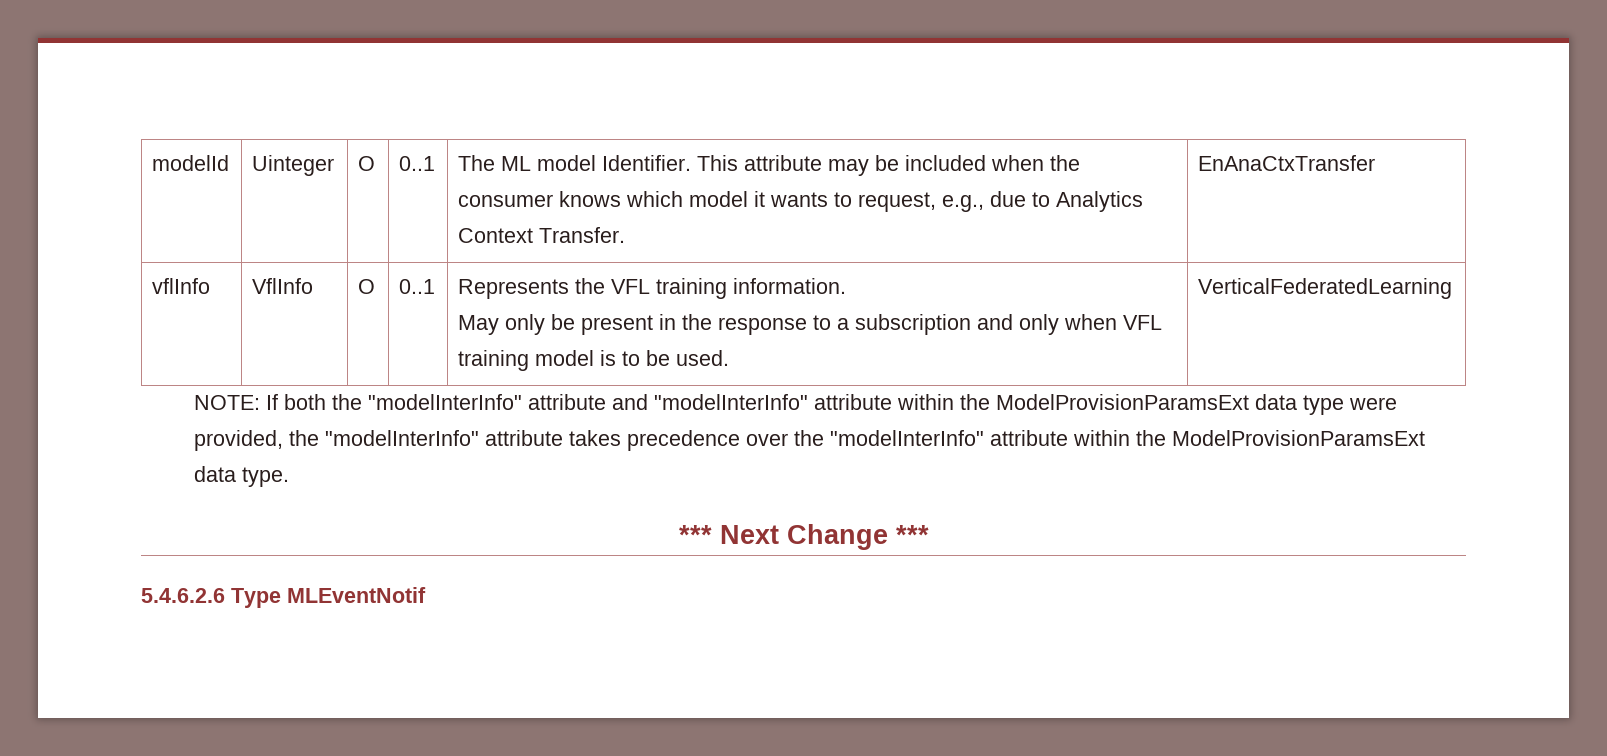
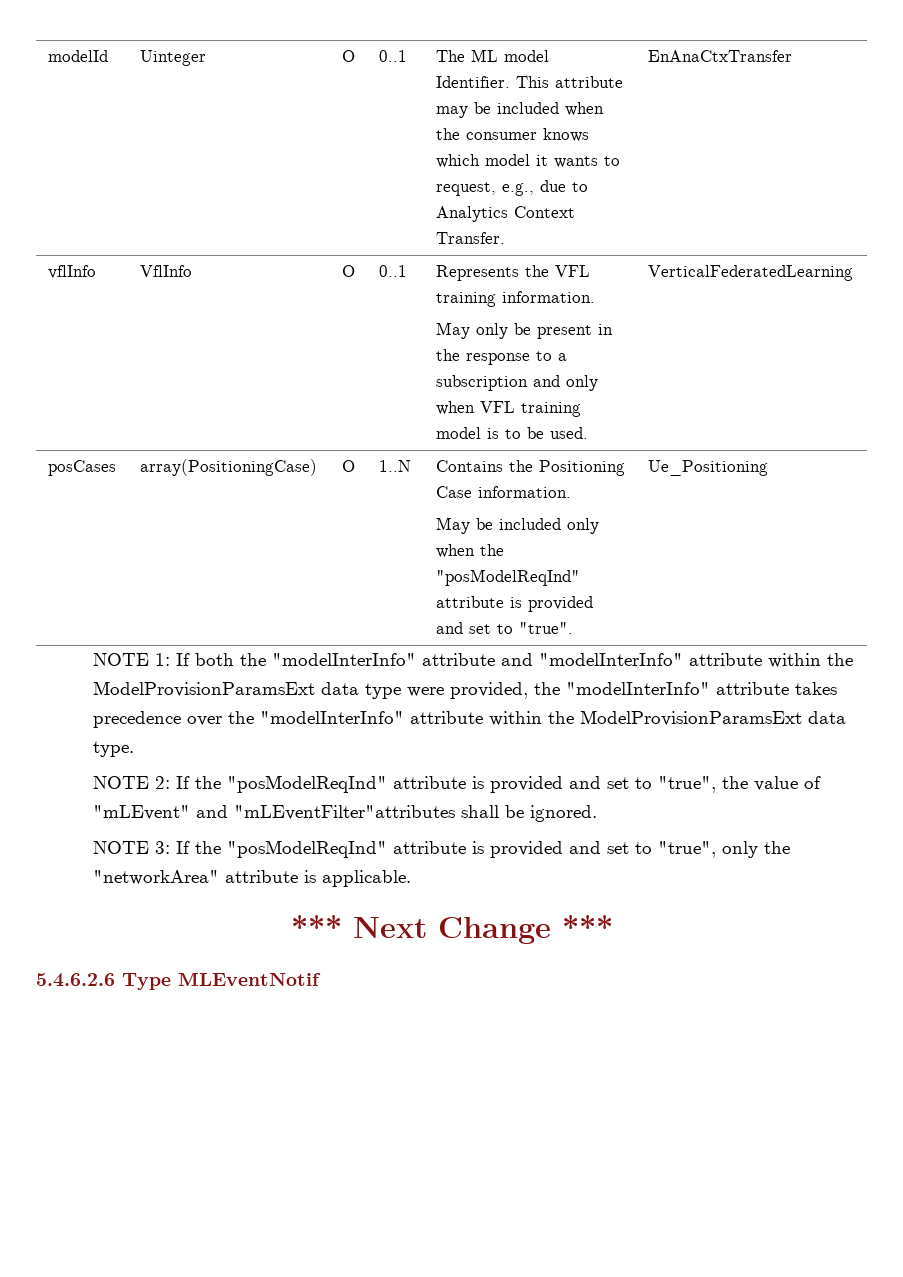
- NOTE: If both the "modelInterInfo" attribute and "modelInterInfo" attribute within the ModelProvisionParamsExt data type were provided, the "modelInterInfo" attribute takes precedence over the "modelInterInfo" attribute within the ModelProvisionParamsExt data type.
+ posCases | array(PositioningCase) | O | 1..N | Contains the Positioning Case information.
+ May be included only when the "posModelReqInd" attribute is provided and set to "true". | Ue_Positioning
+ NOTE 1: If both the "modelInterInfo" attribute and "modelInterInfo" attribute within the ModelProvisionParamsExt data type were provided, the "modelInterInfo" attribute takes precedence over the "modelInterInfo" attribute within the ModelProvisionParamsExt data type.
+ NOTE 2: If the "posModelReqInd" attribute is provided and set to "true", the value of "mLEvent" and "mLEventFilter"attributes shall be ignored.
+ NOTE 3: If the "posModelReqInd" attribute is provided and set to "true", only the "networkArea" attribute is applicable.

